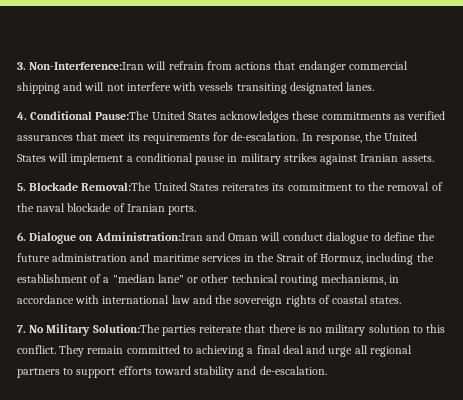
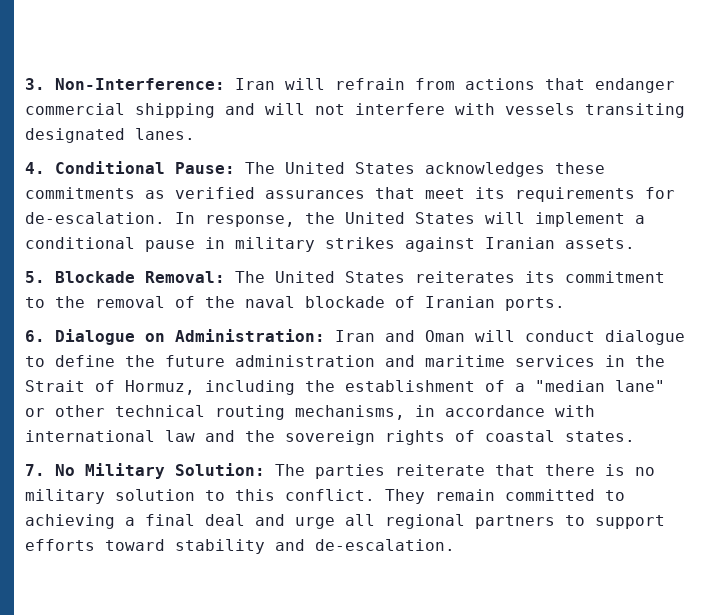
- 3. Non-Interference:Iran will refrain from actions that endanger commercial shipping and will not interfere with vessels transiting designated lanes.
+ 3. Non-Interference: Iran will refrain from actions that endanger commercial shipping and will not interfere with vessels transiting designated lanes.
- 4. Conditional Pause:The United States acknowledges these commitments as verified assurances that meet its requirements for de-escalation.
+ 4. Conditional Pause: The United States acknowledges these commitments as verified assurances that meet its requirements for de-escalation.
- 5. Blockade Removal:The United States reiterates its commitment to the removal of the naval blockade of Iranian ports.
+ 5. Blockade Removal: The United States reiterates its commitment to the removal of the naval blockade of Iranian ports.
- 6. Dialogue on Administration:Iran and Oman will conduct dialogue to define the future administration and maritime services in the Strait of Hormuz, including the establishment of a "median lane" or other technical routing mechanisms, in accordance with international law and the sovereign rights of coastal states.
+ 6. Dialogue on Administration: Iran and Oman will conduct dialogue to define the future administration and maritime services in the Strait of Hormuz, including the establishment of a "median lane" or other technical routing mechanisms, in accordance with international law and the sovereign rights of coastal states.
- 7. No Military Solution:The parties reiterate that there is no military solution to this conflict.
+ 7. No Military Solution: The parties reiterate that there is no military solution to this conflict.

